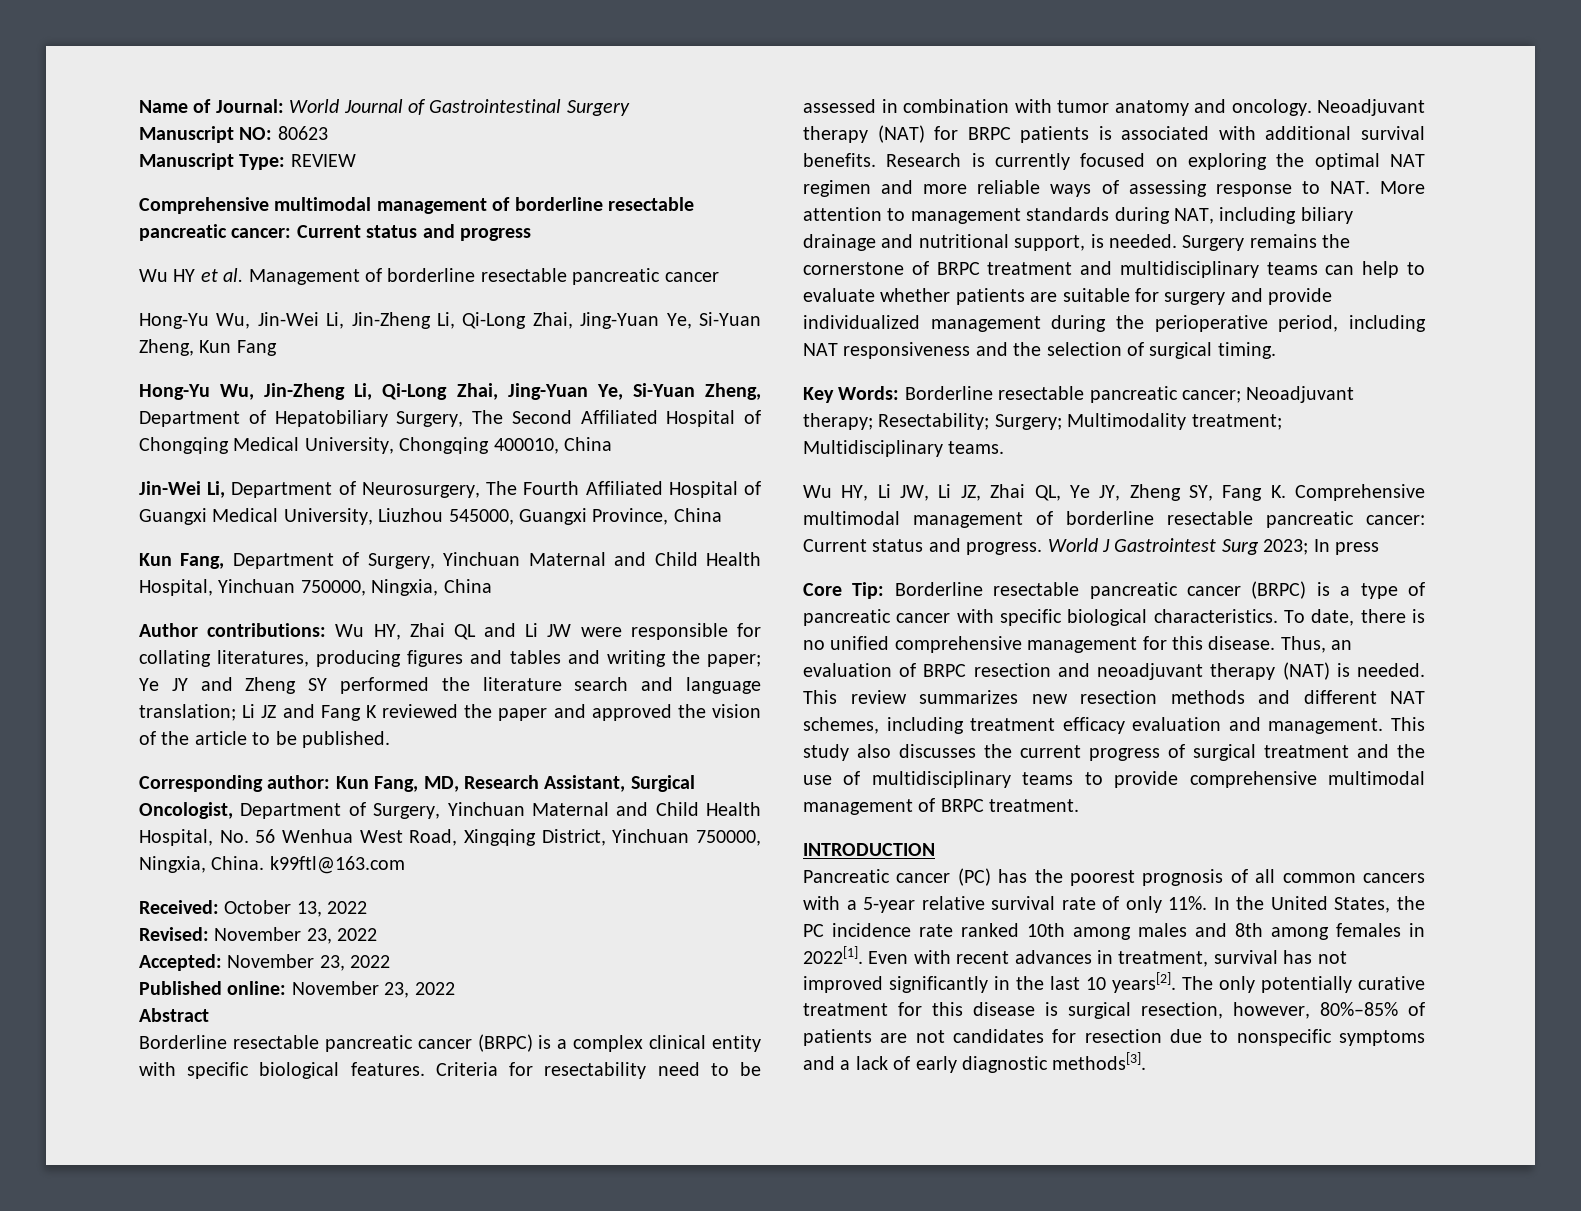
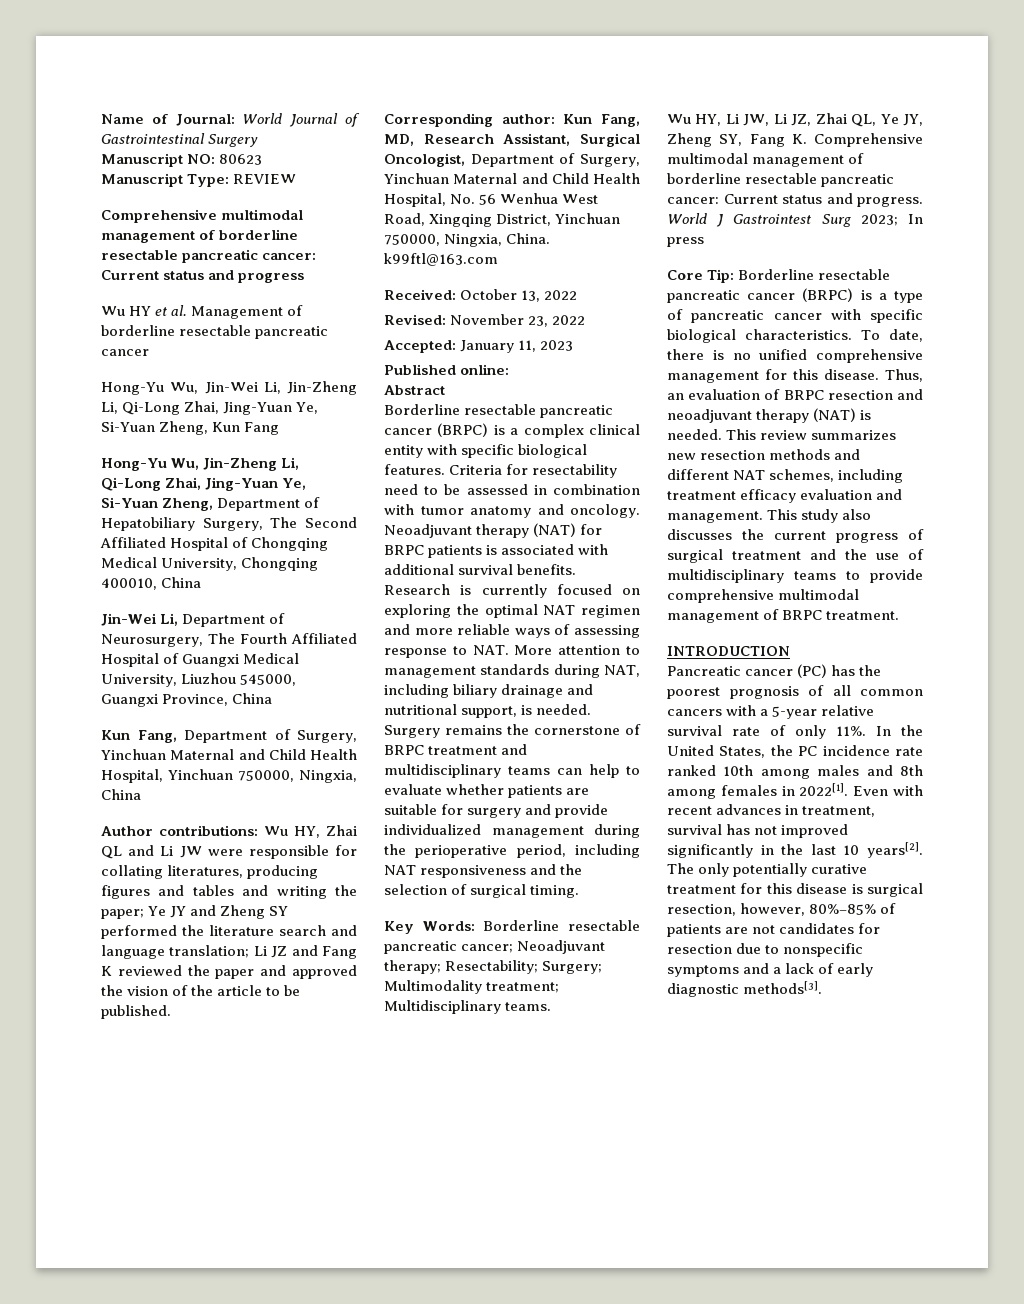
- Accepted: November 23, 2022
+ Accepted: January 11, 2023
- Published online: November 23, 2022
+ Published online:

